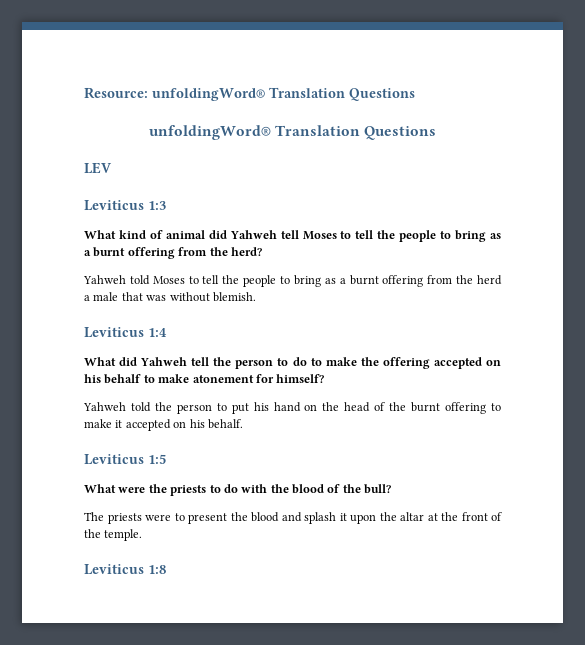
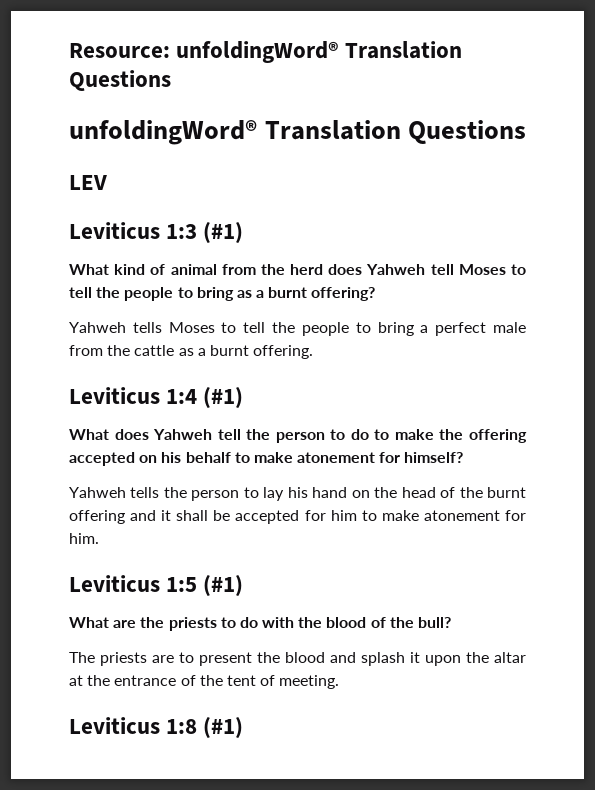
- Leviticus 1:3
+ Leviticus 1:3 (#1)
- What kind of animal did Yahweh tell Moses to tell the people to bring as a burnt offering from the herd?
- Yahweh told Moses to tell the people to bring as a burnt offering from the herd a male that was without blemish.
+ What kind of animal from the herd does Yahweh tell Moses to tell the people to bring as a burnt offering?
+ Yahweh tells Moses to tell the people to bring a perfect male from the cattle as a burnt offering.
- Leviticus 1:4
- What did Yahweh tell the person to do to make the offering accepted on his behalf to make atonement for himself?
+ Leviticus 1:4 (#1)
+ What does Yahweh tell the person to do to make the offering accepted on his behalf to make atonement for himself?
- Yahweh told the person to put his hand on the head of the burnt offering to make it accepted on his behalf.
+ Yahweh tells the person to lay his hand on the head of the burnt offering and it shall be accepted for him to make atonement for him.
- Leviticus 1:5
- What were the priests to do with the blood of the bull?
+ Leviticus 1:5 (#1)
+ What are the priests to do with the blood of the bull?
- The priests were to present the blood and splash it upon the altar at the front of the temple.
+ The priests are to present the blood and splash it upon the altar at the entrance of the tent of meeting.
- Leviticus 1:8
+ Leviticus 1:8 (#1)

